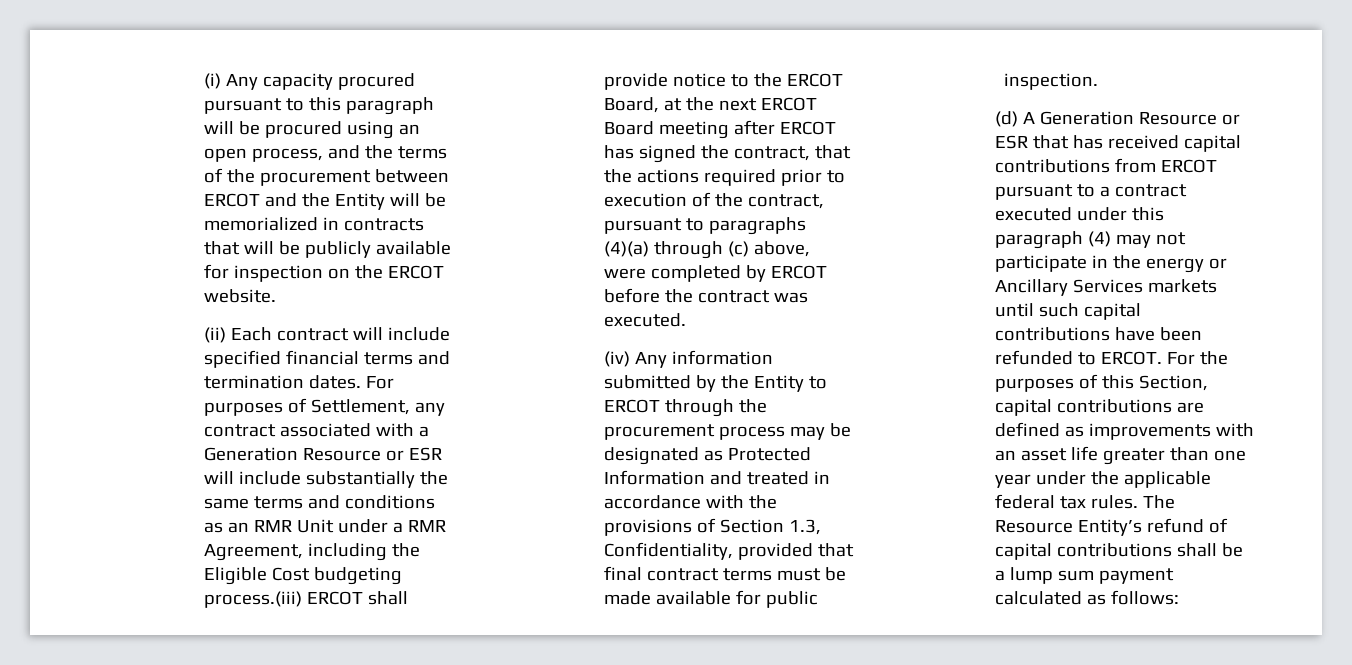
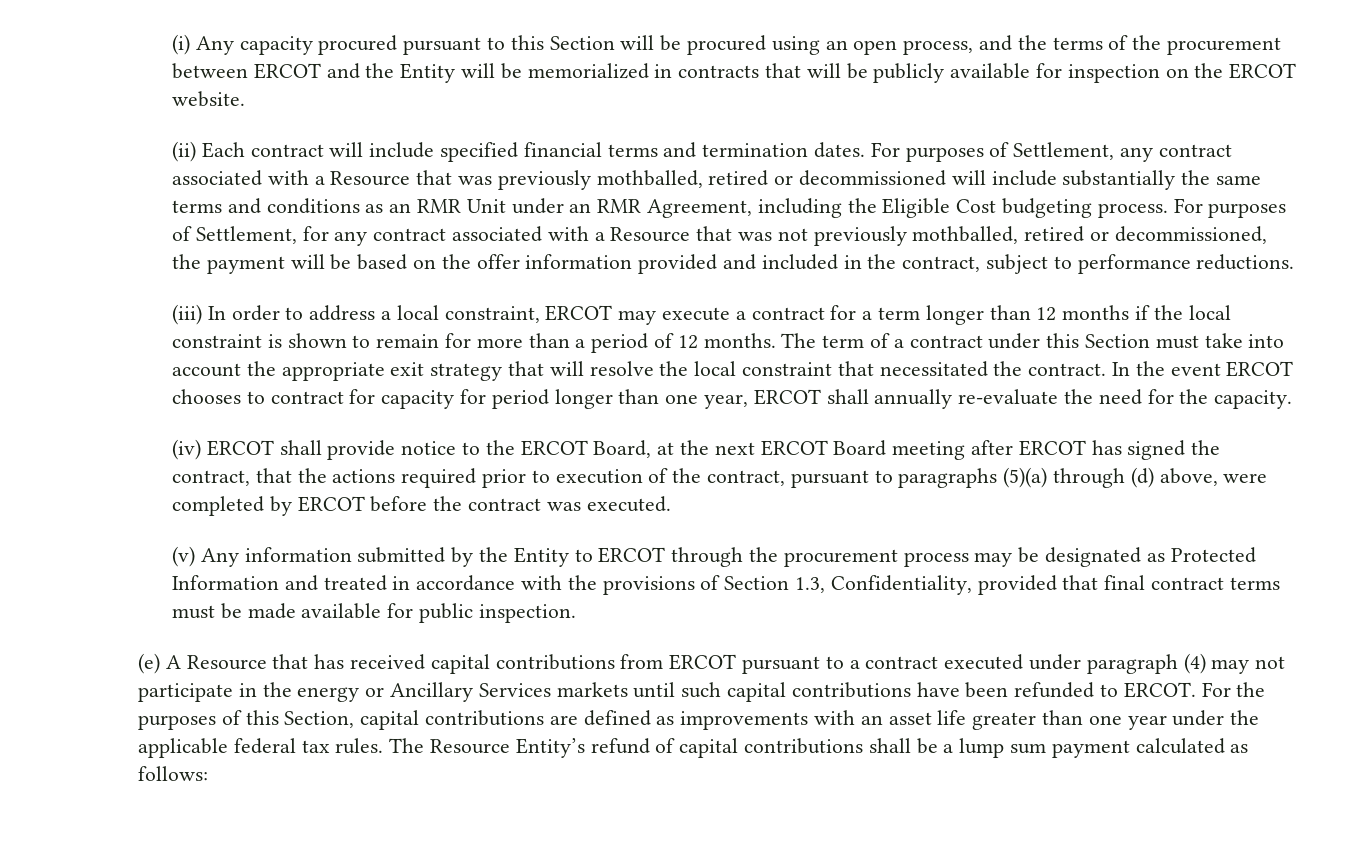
- (i) Any capacity procured pursuant to this paragraph will be procured using an open process, and the terms of the procurement between ERCOT and the Entity will be memorialized in contracts that will be publicly available for inspection on the ERCOT website.
+ (i) Any capacity procured pursuant to this Section will be procured using an open process, and the terms of the procurement between ERCOT and the Entity will be memorialized in contracts that will be publicly available for inspection on the ERCOT website.
- For purposes of Settlement, any contract associated with a Generation Resource or ESR will include substantially the same terms and conditions as an RMR Unit under a RMR Agreement, including the Eligible Cost budgeting process.(iii) ERCOT shall provide notice to the ERCOT Board, at the next ERCOT Board meeting after ERCOT has signed the contract, that the actions required prior to execution of the contract, pursuant to paragraphs (4)(a) through (c) above, were completed by ERCOT before the contract was executed.
+ For purposes of Settlement, any contract associated with a Resource that was previously mothballed, retired or decommissioned will include substantially the same terms and conditions as an RMR Unit under an RMR Agreement, including the Eligible Cost budgeting process. For purposes of Settlement, for any contract associated with a Resource that was not previously mothballed, retired or decommissioned, the payment will be based on the offer information provided and included in the contract, subject to performance reductions.
+ (iii) In order to address a local constraint, ERCOT may execute a contract for a term longer than 12 months if the local constraint is shown to remain for more than a period of 12 months. The term of a contract under this Section must take into account the appropriate exit strategy that will resolve the local constraint that necessitated the contract. In the event ERCOT chooses to contract for capacity for period longer than one year, ERCOT shall annually re-evaluate the need for the capacity.
+ (iv) ERCOT shall provide notice to the ERCOT Board, at the next ERCOT Board meeting after ERCOT has signed the contract, that the actions required prior to execution of the contract, pursuant to paragraphs (5)(a) through (d) above, were completed by ERCOT before the contract was executed.
- (iv) Any information submitted by the Entity to ERCOT through the procurement process may be designated as Protected Information and treated in accordance with the provisions of Section 1.3, Confidentiality, provided that final contract terms must be made available for public inspection.
+ (v) Any information submitted by the Entity to ERCOT through the procurement process may be designated as Protected Information and treated in accordance with the provisions of Section 1.3, Confidentiality, provided that final contract terms must be made available for public inspection.
- (d) A Generation Resource or ESR that has received capital contributions from ERCOT pursuant to a contract executed under this paragraph (4) may not participate in the energy or Ancillary Services markets until such capital contributions have been refunded to ERCOT.
+ (e) A Resource that has received capital contributions from ERCOT pursuant to a contract executed under paragraph (4) may not participate in the energy or Ancillary Services markets until such capital contributions have been refunded to ERCOT.

